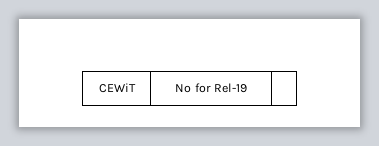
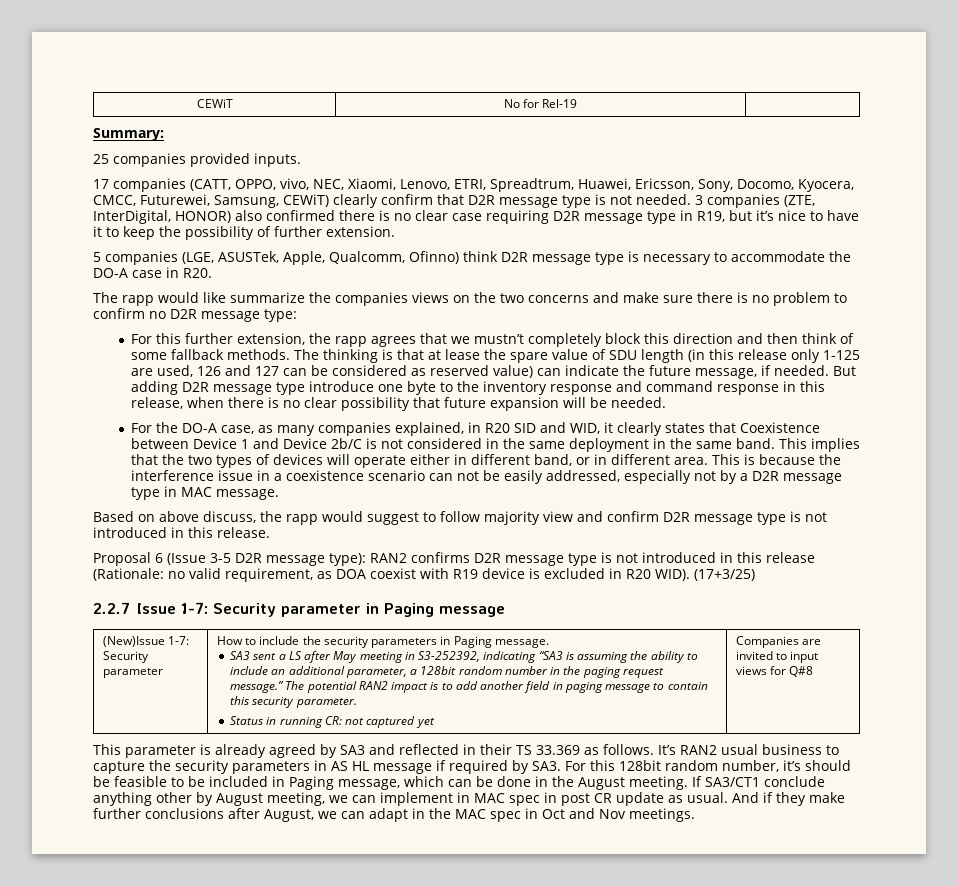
+ Summary:
+ 25 companies provided inputs.
+ 17 companies (CATT, OPPO, vivo, NEC, Xiaomi, Lenovo, ETRI, Spreadtrum, Huawei, Ericsson, Sony, Docomo, Kyocera, CMCC, Futurewei, Samsung, CEWiT) clearly confirm that D2R message type is not needed. 3 companies (ZTE, InterDigital, HONOR) also confirmed there is no clear case requiring D2R message type in R19, but it’s nice to have it to keep the possibility of further extension.
+ 5 companies (LGE, ASUSTek, Apple, Qualcomm, Ofinno) think D2R message type is necessary to accommodate the DO-A case in R20.
+ The rapp would like summarize the companies views on the two concerns and make sure there is no problem to confirm no D2R message type:
+ For this further extension, the rapp agrees that we mustn’t completely block this direction and then think of some fallback methods. The thinking is that at lease the spare value of SDU length (in this release only 1-125 are used, 126 and 127 can be considered as reserved value) can indicate the future message, if needed. But adding D2R message type introduce one byte to the inventory response and command response in this release, when there is no clear possibility that future expansion will be needed.
+ For the DO-A case, as many companies explained, in R20 SID and WID, it clearly states that Coexistence between Device 1 and Device 2b/C is not considered in the same deployment in the same band. This implies that the two types of devices will operate either in different band, or in different area. This is because the interference issue in a coexistence scenario can not be easily addressed, especially not by a D2R message type in MAC message.
+ Based on above discuss, the rapp would suggest to follow majority view and confirm D2R message type is not introduced in this release.
+ Proposal 6 (Issue 3-5 D2R message type): RAN2 confirms D2R message type is not introduced in this release (Rationale: no valid requirement, as DOA coexist with R19 device is excluded in R20 WID). (17+3/25)
+ 2.2.7 Issue 1-7: Security parameter in Paging message
+ (New)Issue 1-7: Security parameter | How to include the security parameters in Paging message.
+ SA3 sent a LS after May meeting in S3-252392, indicating “SA3 is assuming the ability to include an additional parameter, a 128bit random number in the paging request message.” The potential RAN2 impact is to add another field in paging message to contain this security parameter.
+ Status in running CR: not captured yet | Companies are invited to input views for Q#8
+ This parameter is already agreed by SA3 and reflected in their TS 33.369 as follows. It’s RAN2 usual business to capture the security parameters in AS HL message if required by SA3. For this 128bit random number, it’s should be feasible to be included in Paging message, which can be done in the August meeting. If SA3/CT1 conclude anything other by August meeting, we can implement in MAC spec in post CR update as usual. And if they make further conclusions after August, we can adapt in the MAC spec in Oct and Nov meetings.

